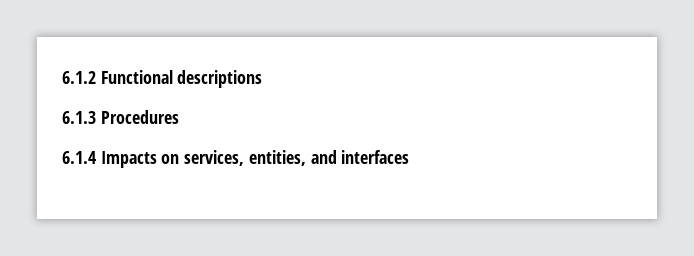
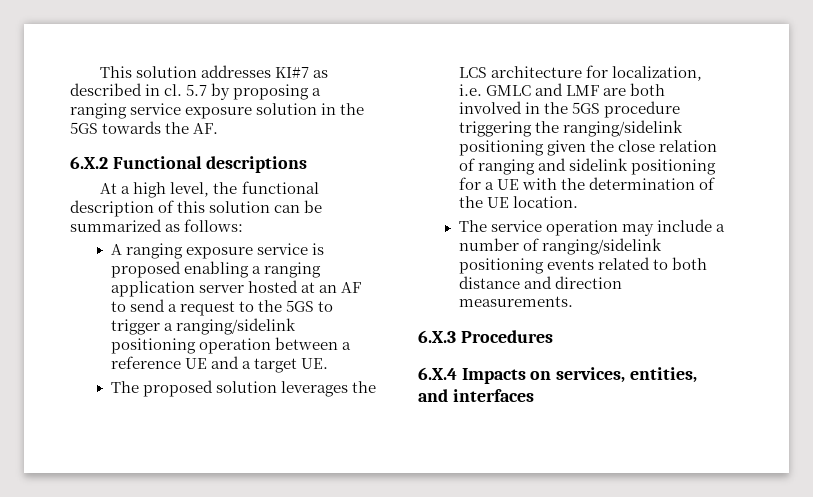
- 6.1.2 Functional descriptions
- 6.1.3 Procedures
+ This solution addresses KI#7 as described in cl. 5.7 by proposing a ranging service exposure solution in the 5GS towards the AF.
+ 6.X.2 Functional descriptions
+ At a high level, the functional description of this solution can be summarized as follows:
+ A ranging exposure service is proposed enabling a ranging application server hosted at an AF to send a request to the 5GS to trigger a ranging/sidelink positioning operation between a reference UE and a target UE.
+ The proposed solution leverages the LCS architecture for localization, i.e. GMLC and LMF are both involved in the 5GS procedure triggering the ranging/sidelink positioning given the close relation of ranging and sidelink positioning for a UE with the determination of the UE location.
+ The service operation may include a number of ranging/sidelink positioning events related to both distance and direction measurements.
+ 6.X.3 Procedures
- 6.1.4 Impacts on services, entities, and interfaces
+ 6.X.4 Impacts on services, entities, and interfaces

